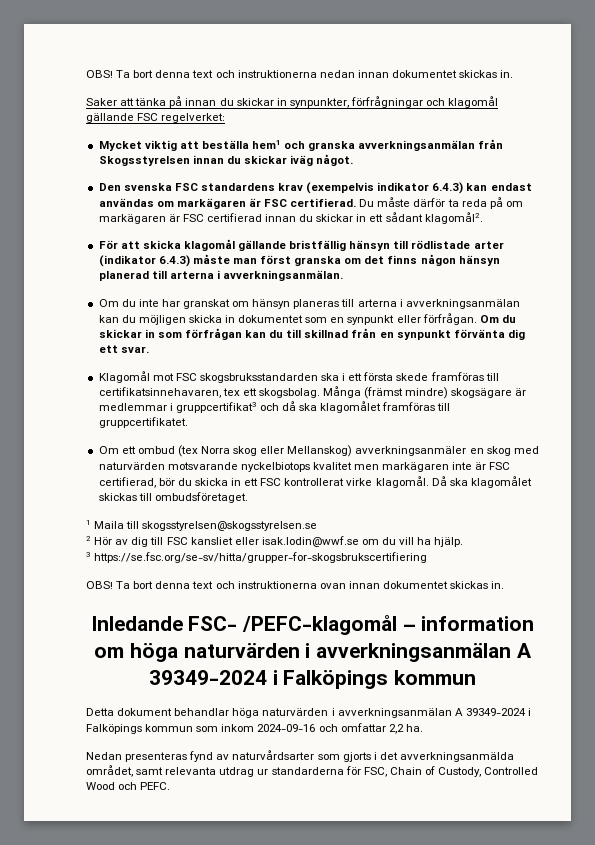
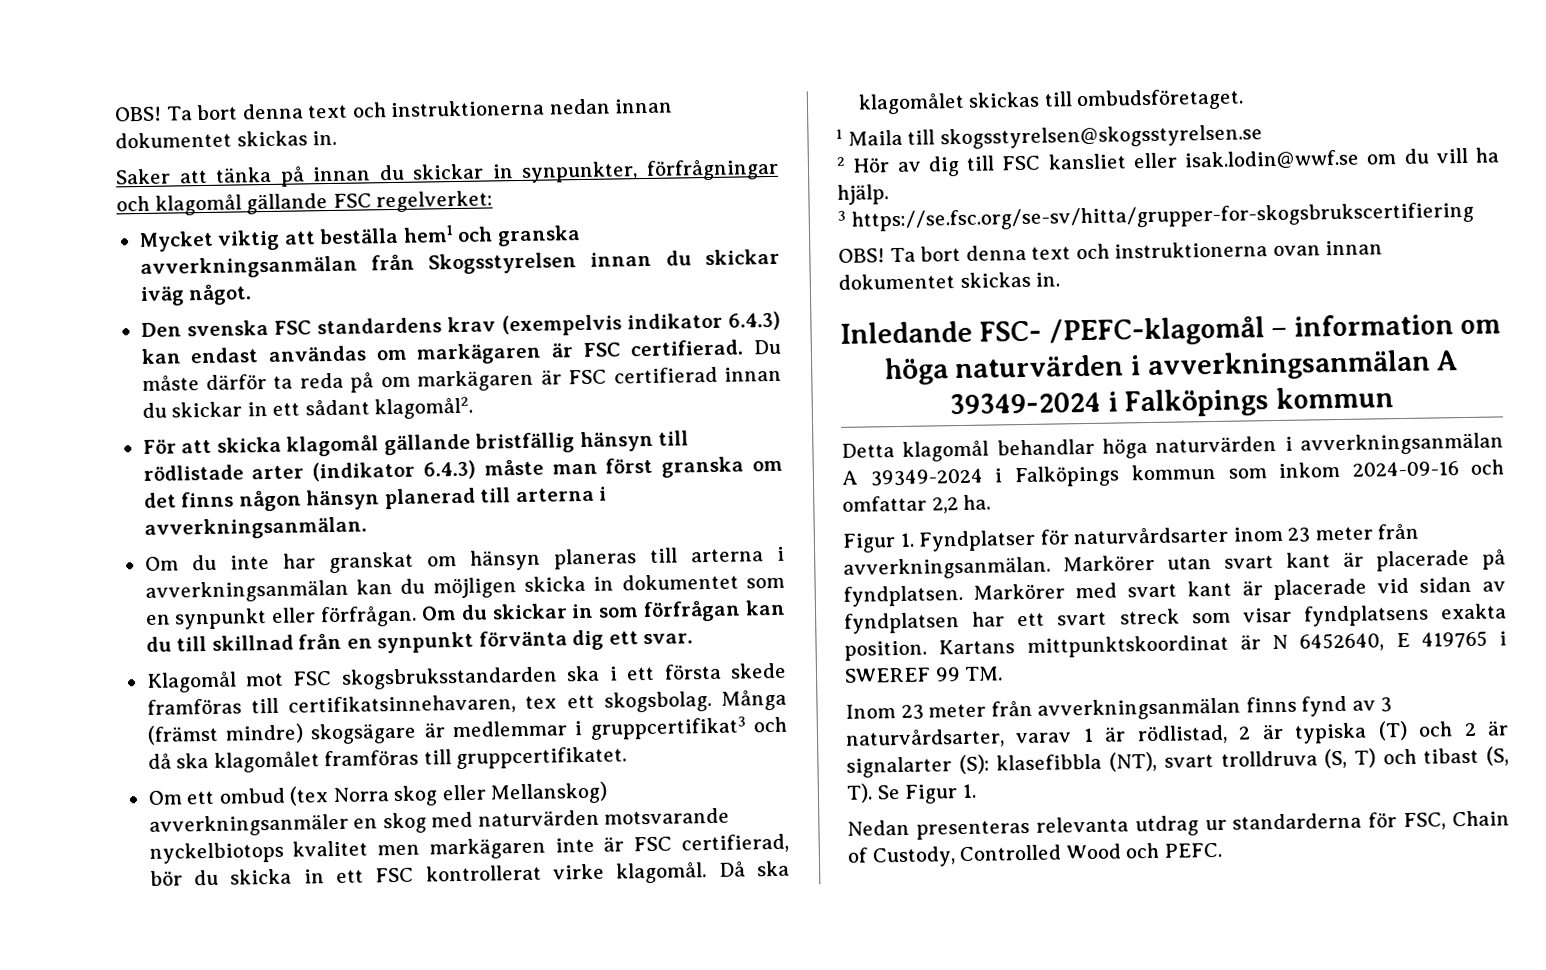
- Detta dokument behandlar höga naturvärden i avverkningsanmälan A 39349-2024 i Falköpings kommun som inkom 2024-09-16 och omfattar 2,2 ha.
+ Detta klagomål behandlar höga naturvärden i avverkningsanmälan A 39349-2024 i Falköpings kommun som inkom 2024-09-16 och omfattar 2,2 ha.
- Nedan presenteras fynd av naturvårdsarter som gjorts i det avverkningsanmälda området, samt relevanta utdrag ur standarderna för FSC, Chain of Custody, Controlled Wood och PEFC.
+ Figur 1. Fyndplatser för naturvårdsarter inom 23 meter från avverkningsanmälan. Markörer utan svart kant är placerade på fyndplatsen. Markörer med svart kant är placerade vid sidan av fyndplatsen har ett svart streck som visar fyndplatsens exakta position. Kartans mittpunktskoordinat är N 6452640, E 419765 i SWEREF 99 TM.
+ Inom 23 meter från avverkningsanmälan finns fynd av 3 naturvårdsarter, varav 1 är rödlistad, 2 är typiska (T) och 2 är signalarter (S): klasefibbla (NT), svart trolldruva (S, T) och tibast (S, T). Se Figur 1.
+ Nedan presenteras relevanta utdrag ur standarderna för FSC, Chain of Custody, Controlled Wood och PEFC.

